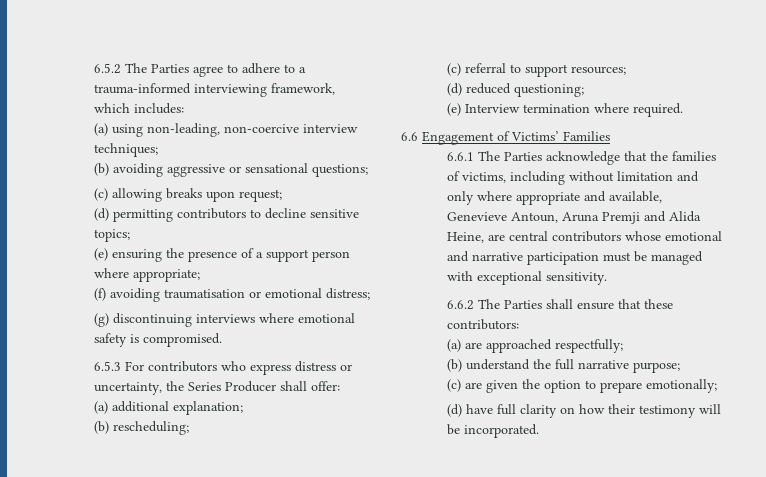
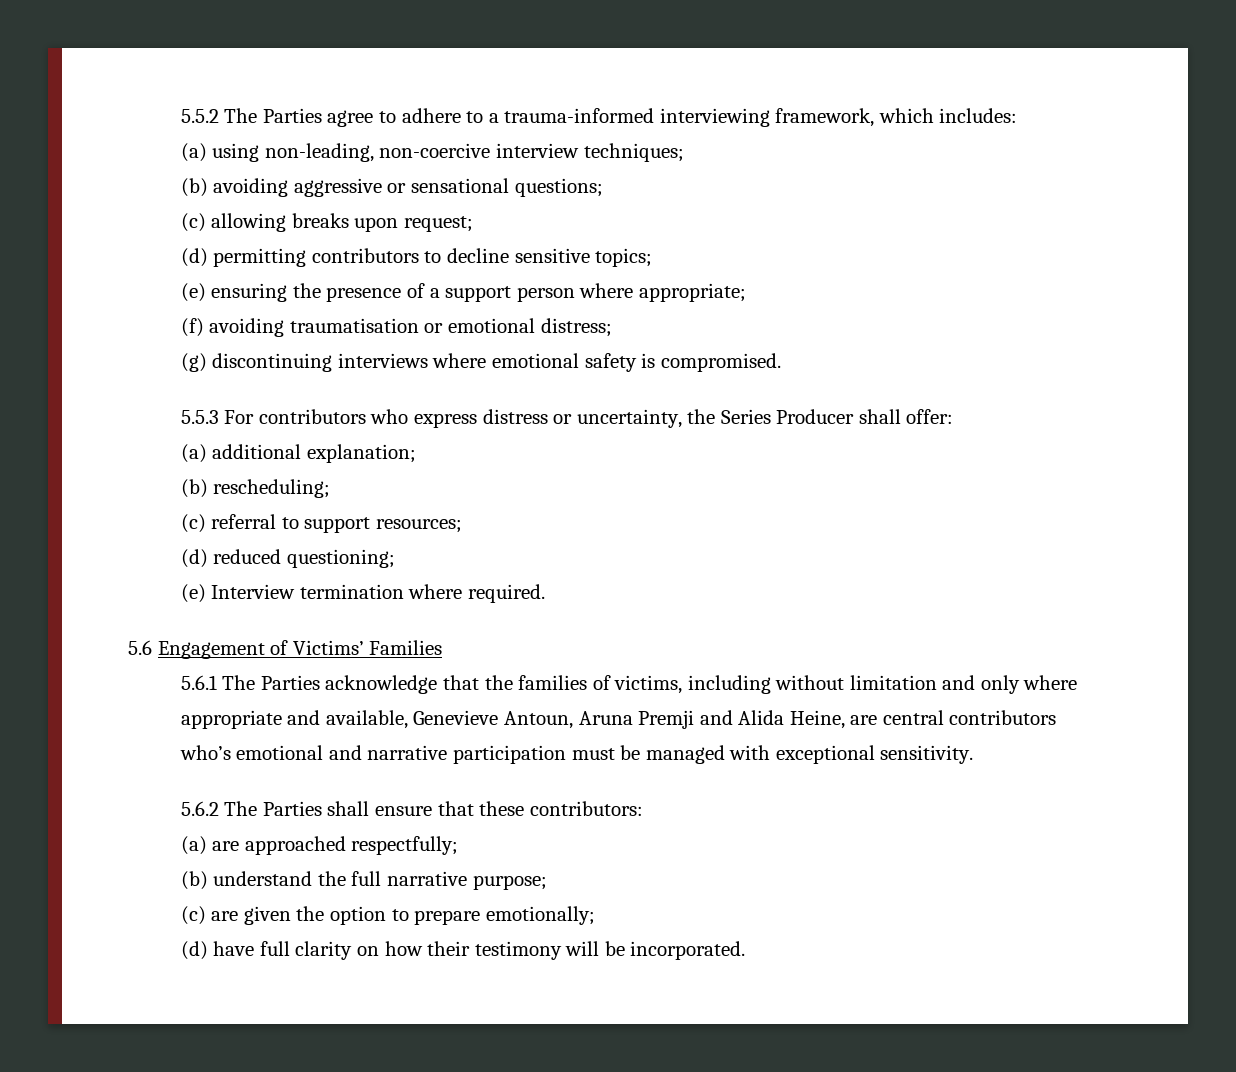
- 6.5.2 The Parties agree to adhere to a trauma-informed interviewing framework, which includes:
+ 5.5.2 The Parties agree to adhere to a trauma-informed interviewing framework, which includes:
- 6.5.3 For contributors who express distress or uncertainty, the Series Producer shall offer:
+ 5.5.3 For contributors who express distress or uncertainty, the Series Producer shall offer:
- 6.6 Engagement of Victims’ Families
+ 5.6 Engagement of Victims’ Families
- 6.6.1 The Parties acknowledge that the families of victims, including without limitation and only where appropriate and available, Genevieve Antoun, Aruna Premji and Alida Heine, are central contributors whose emotional and narrative participation must be managed with exceptional sensitivity.
+ 5.6.1 The Parties acknowledge that the families of victims, including without limitation and only where appropriate and available, Genevieve Antoun, Aruna Premji and Alida Heine, are central contributors who’s emotional and narrative participation must be managed with exceptional sensitivity.
- 6.6.2 The Parties shall ensure that these contributors:
+ 5.6.2 The Parties shall ensure that these contributors:

